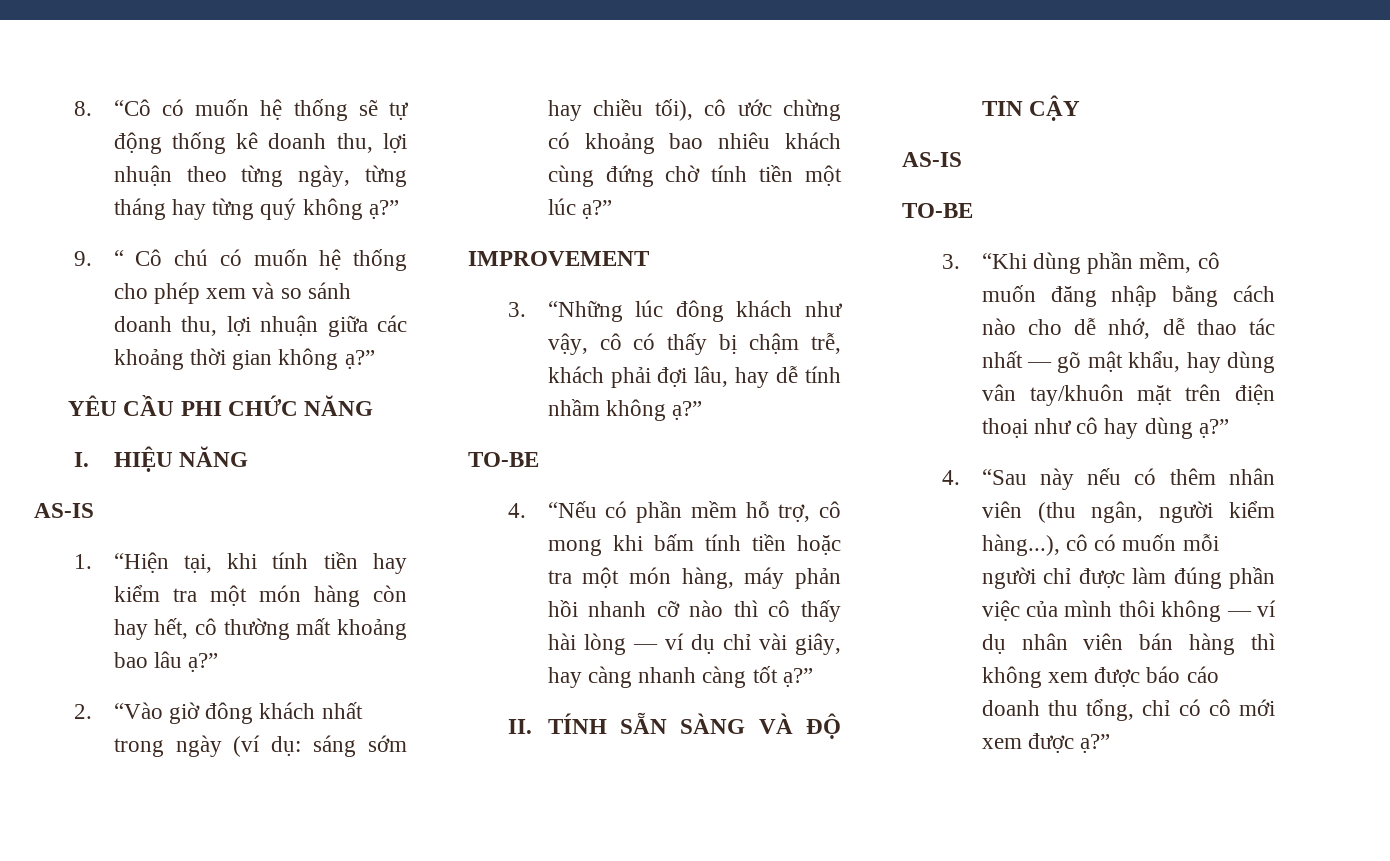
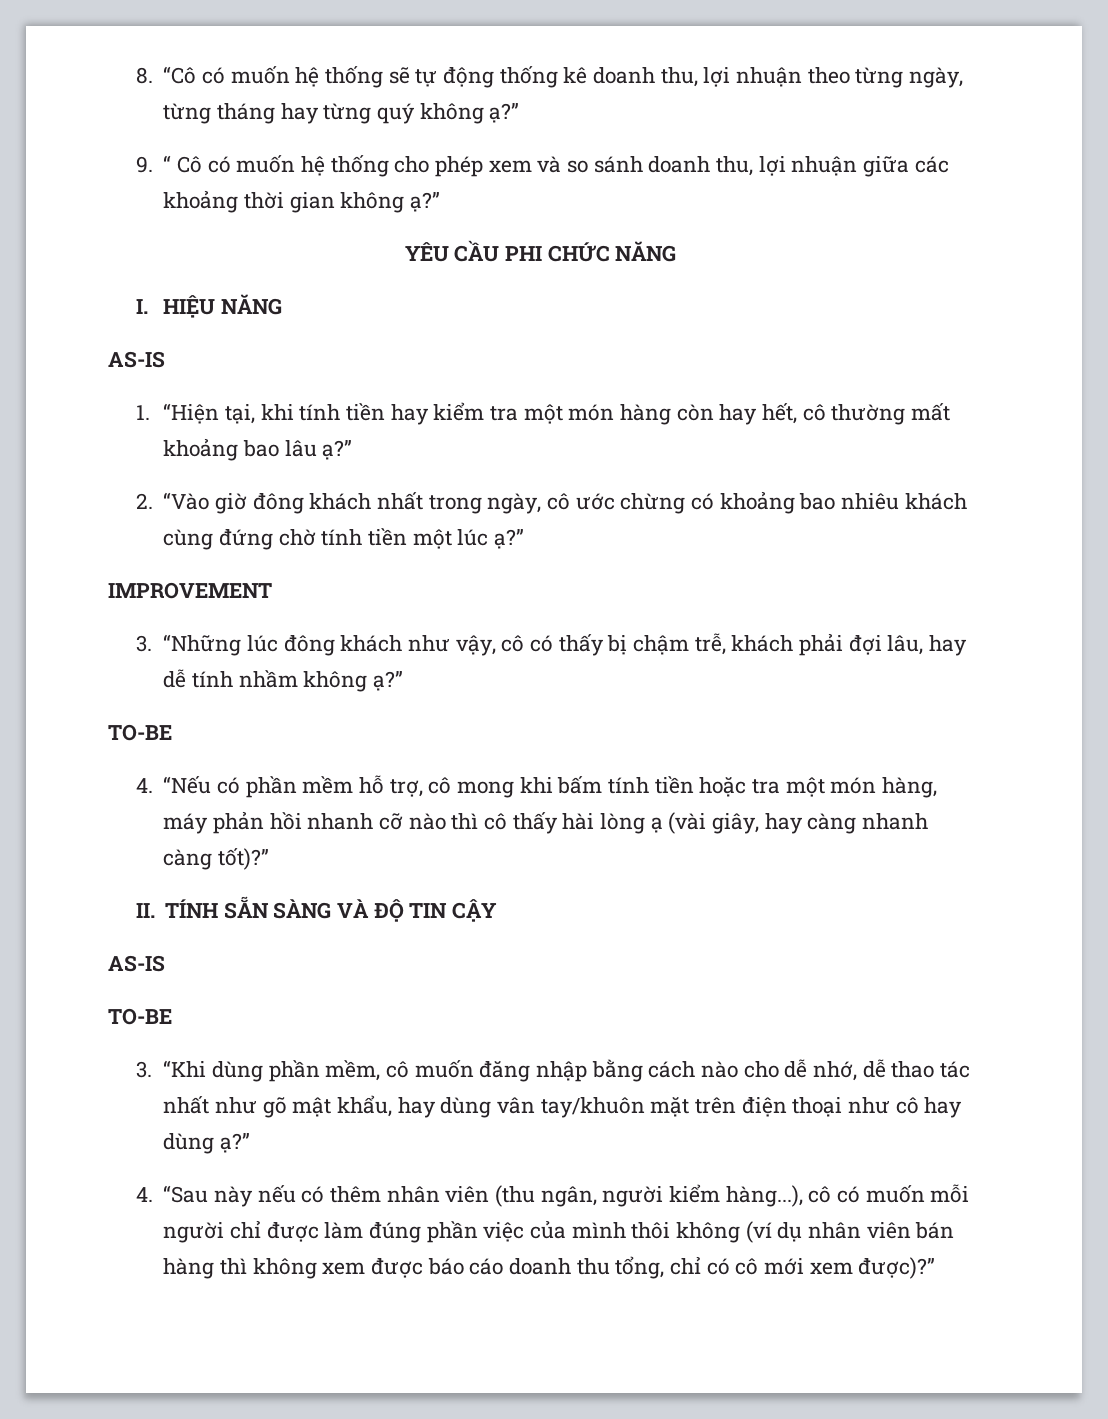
- 9. “ Cô chú có muốn hệ thống cho phép xem và so sánh doanh thu, lợi nhuận giữa các khoảng thời gian không ạ?”
+ 9. “ Cô có muốn hệ thống cho phép xem và so sánh doanh thu, lợi nhuận giữa các khoảng thời gian không ạ?”
- 2. “Vào giờ đông khách nhất trong ngày (ví dụ: sáng sớm hay chiều tối), cô ước chừng có khoảng bao nhiêu khách cùng đứng chờ tính tiền một lúc ạ?”
+ 2. “Vào giờ đông khách nhất trong ngày, cô ước chừng có khoảng bao nhiêu khách cùng đứng chờ tính tiền một lúc ạ?”
- 4. “Nếu có phần mềm hỗ trợ, cô mong khi bấm tính tiền hoặc tra một món hàng, máy phản hồi nhanh cỡ nào thì cô thấy hài lòng — ví dụ chỉ vài giây, hay càng nhanh càng tốt ạ?”
+ 4. “Nếu có phần mềm hỗ trợ, cô mong khi bấm tính tiền hoặc tra một món hàng, máy phản hồi nhanh cỡ nào thì cô thấy hài lòng ạ (vài giây, hay càng nhanh càng tốt)?”
- 3. “Khi dùng phần mềm, cô muốn đăng nhập bằng cách nào cho dễ nhớ, dễ thao tác nhất — gõ mật khẩu, hay dùng vân tay/khuôn mặt trên điện thoại như cô hay dùng ạ?”
+ 3. “Khi dùng phần mềm, cô muốn đăng nhập bằng cách nào cho dễ nhớ, dễ thao tác nhất như gõ mật khẩu, hay dùng vân tay/khuôn mặt trên điện thoại như cô hay dùng ạ?”
- 4. “Sau này nếu có thêm nhân viên (thu ngân, người kiểm hàng...), cô có muốn mỗi người chỉ được làm đúng phần việc của mình thôi không — ví dụ nhân viên bán hàng thì không xem được báo cáo doanh thu tổng, chỉ có cô mới xem được ạ?”
+ 4. “Sau này nếu có thêm nhân viên (thu ngân, người kiểm hàng...), cô có muốn mỗi người chỉ được làm đúng phần việc của mình thôi không (ví dụ nhân viên bán hàng thì không xem được báo cáo doanh thu tổng, chỉ có cô mới xem được)?”

